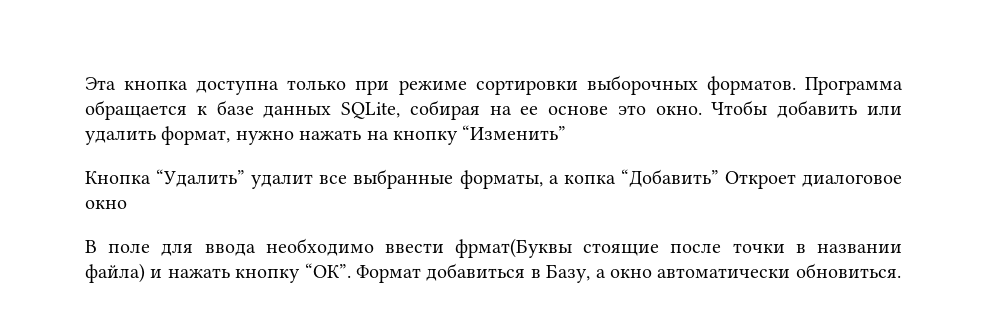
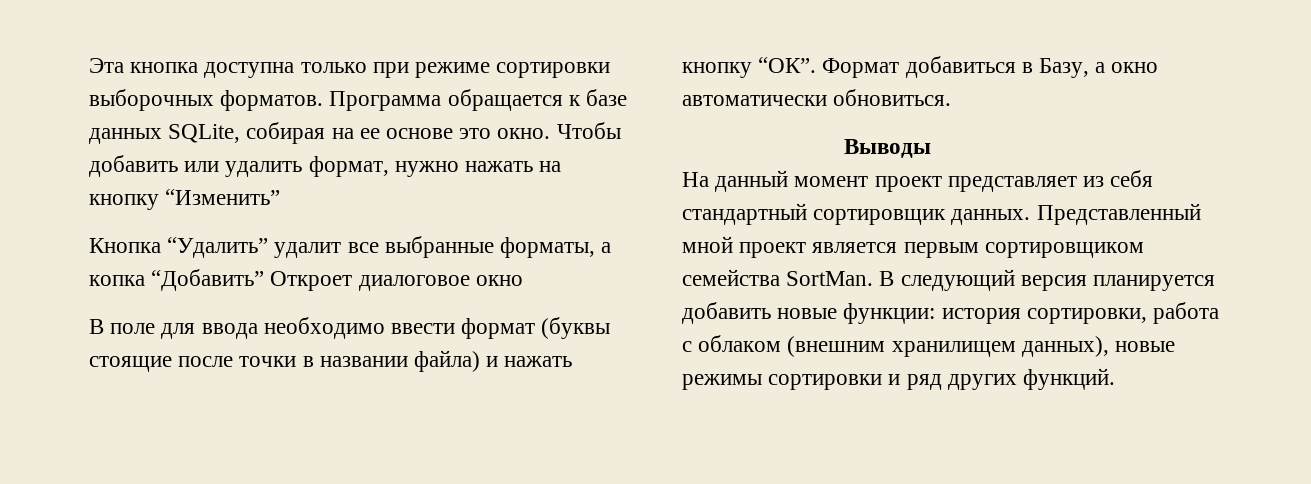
- В поле для ввода необходимо ввести фрмат(Буквы стоящие после точки в названии файла) и нажать кнопку “ОК”. Формат добавиться в Базу, а окно автоматически обновиться.
+ В поле для ввода необходимо ввести формат (буквы стоящие после точки в названии файла) и нажать кнопку “ОК”. Формат добавиться в Базу, а окно автоматически обновиться.
+ Выводы
+ На данный момент проект представляет из себя стандартный сортировщик данных. Представленный мной проект является первым сортировщиком семейства SortMan. В следующий версия планируется добавить новые функции: история сортировки, работа с облаком (внешним хранилищем данных), новые режимы сортировки и ряд других функций.

